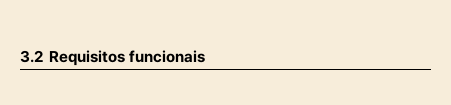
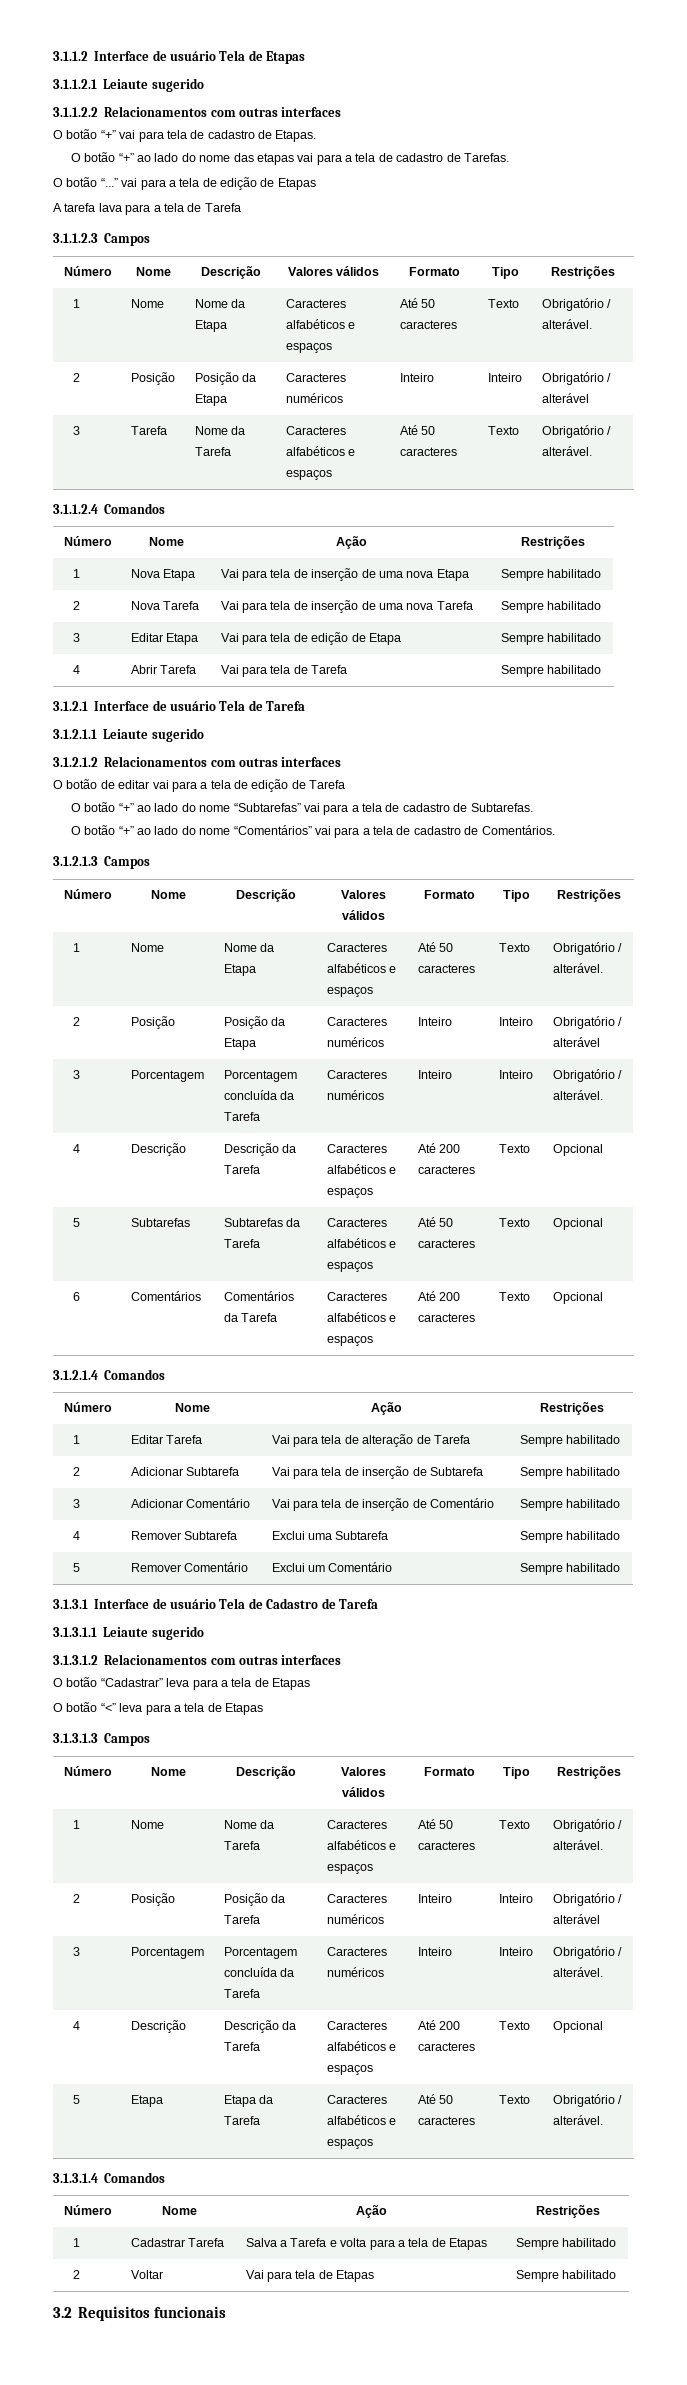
+ 3.1.1.2 Interface de usuário Tela de Etapas
+ 3.1.1.2.1 Leiaute sugerido
+ 3.1.1.2.2 Relacionamentos com outras interfaces
+ O botão “+” vai para tela de cadastro de Etapas.
+ O botão “+” ao lado do nome das etapas vai para a tela de cadastro de Tarefas.
+ O botão “...” vai para a tela de edição de Etapas
+ A tarefa lava para a tela de Tarefa
+ 3.1.1.2.3 Campos
+ Número | Nome | Descrição | Valores válidos | Formato | Tipo | Restrições
+ 1 | Nome | Nome da Etapa | Caracteres alfabéticos e espaços | Até 50 caracteres | Texto | Obrigatório / alterável.
+ 2 | Posição | Posição da Etapa | Caracteres numéricos | Inteiro | Inteiro | Obrigatório / alterável
+ 3 | Tarefa | Nome da Tarefa | Caracteres alfabéticos e espaços | Até 50 caracteres | Texto | Obrigatório / alterável.
+ 3.1.1.2.4 Comandos
+ Número | Nome | Ação | Restrições
+ 1 | Nova Etapa | Vai para tela de inserção de uma nova Etapa | Sempre habilitado
+ 2 | Nova Tarefa | Vai para tela de inserção de uma nova Tarefa | Sempre habilitado
+ 3 | Editar Etapa | Vai para tela de edição de Etapa | Sempre habilitado
+ 4 | Abrir Tarefa | Vai para tela de Tarefa | Sempre habilitado
+ 3.1.2.1 Interface de usuário Tela de Tarefa
+ 3.1.2.1.1 Leiaute sugerido
+ 3.1.2.1.2 Relacionamentos com outras interfaces
+ O botão de editar vai para a tela de edição de Tarefa
+ O botão “+” ao lado do nome “Subtarefas” vai para a tela de cadastro de Subtarefas.
+ O botão “+” ao lado do nome “Comentários” vai para a tela de cadastro de Comentários.
+ 3.1.2.1.3 Campos
+ Número | Nome | Descrição | Valores válidos | Formato | Tipo | Restrições
+ 1 | Nome | Nome da Etapa | Caracteres alfabéticos e espaços | Até 50 caracteres | Texto | Obrigatório / alterável.
+ 2 | Posição | Posição da Etapa | Caracteres numéricos | Inteiro | Inteiro | Obrigatório / alterável
+ 3 | Porcentagem | Porcentagem concluída da Tarefa | Caracteres numéricos | Inteiro | Inteiro | Obrigatório / alterável.
+ 4 | Descrição | Descrição da Tarefa | Caracteres alfabéticos e espaços | Até 200 caracteres | Texto | Opcional
+ 5 | Subtarefas | Subtarefas da Tarefa | Caracteres alfabéticos e espaços | Até 50 caracteres | Texto | Opcional
+ 6 | Comentários | Comentários da Tarefa | Caracteres alfabéticos e espaços | Até 200 caracteres | Texto | Opcional
+ 3.1.2.1.4 Comandos
+ Número | Nome | Ação | Restrições
+ 1 | Editar Tarefa | Vai para tela de alteração de Tarefa | Sempre habilitado
+ 2 | Adicionar Subtarefa | Vai para tela de inserção de Subtarefa | Sempre habilitado
+ 3 | Adicionar Comentário | Vai para tela de inserção de Comentário | Sempre habilitado
+ 4 | Remover Subtarefa | Exclui uma Subtarefa | Sempre habilitado
+ 5 | Remover Comentário | Exclui um Comentário | Sempre habilitado
+ 3.1.3.1 Interface de usuário Tela de Cadastro de Tarefa
+ 3.1.3.1.1 Leiaute sugerido
+ 3.1.3.1.2 Relacionamentos com outras interfaces
+ O botão “Cadastrar” leva para a tela de Etapas
+ O botão “<” leva para a tela de Etapas
+ 3.1.3.1.3 Campos
+ Número | Nome | Descrição | Valores válidos | Formato | Tipo | Restrições
+ 1 | Nome | Nome da Tarefa | Caracteres alfabéticos e espaços | Até 50 caracteres | Texto | Obrigatório / alterável.
+ 2 | Posição | Posição da Tarefa | Caracteres numéricos | Inteiro | Inteiro | Obrigatório / alterável
+ 3 | Porcentagem | Porcentagem concluída da Tarefa | Caracteres numéricos | Inteiro | Inteiro | Obrigatório / alterável.
+ 4 | Descrição | Descrição da Tarefa | Caracteres alfabéticos e espaços | Até 200 caracteres | Texto | Opcional
+ 5 | Etapa | Etapa da Tarefa | Caracteres alfabéticos e espaços | Até 50 caracteres | Texto | Obrigatório / alterável.
+ 3.1.3.1.4 Comandos
+ Número | Nome | Ação | Restrições
+ 1 | Cadastrar Tarefa | Salva a Tarefa e volta para a tela de Etapas | Sempre habilitado
+ 2 | Voltar | Vai para tela de Etapas | Sempre habilitado

